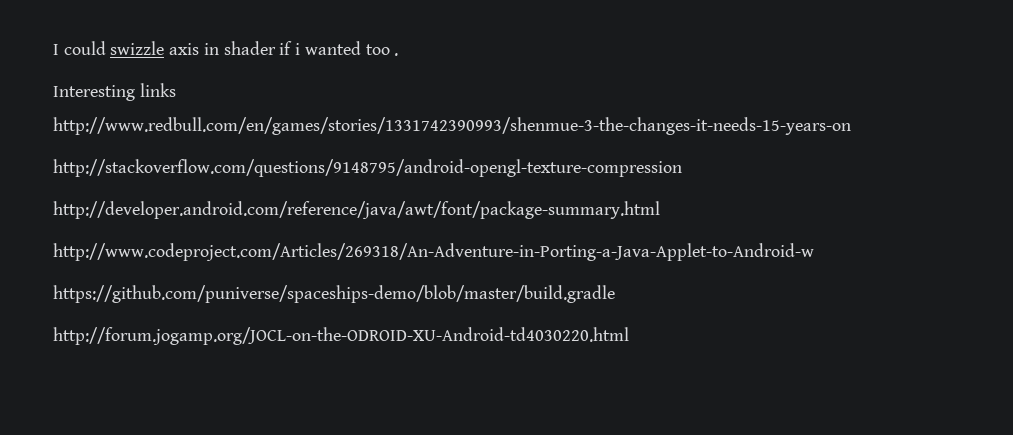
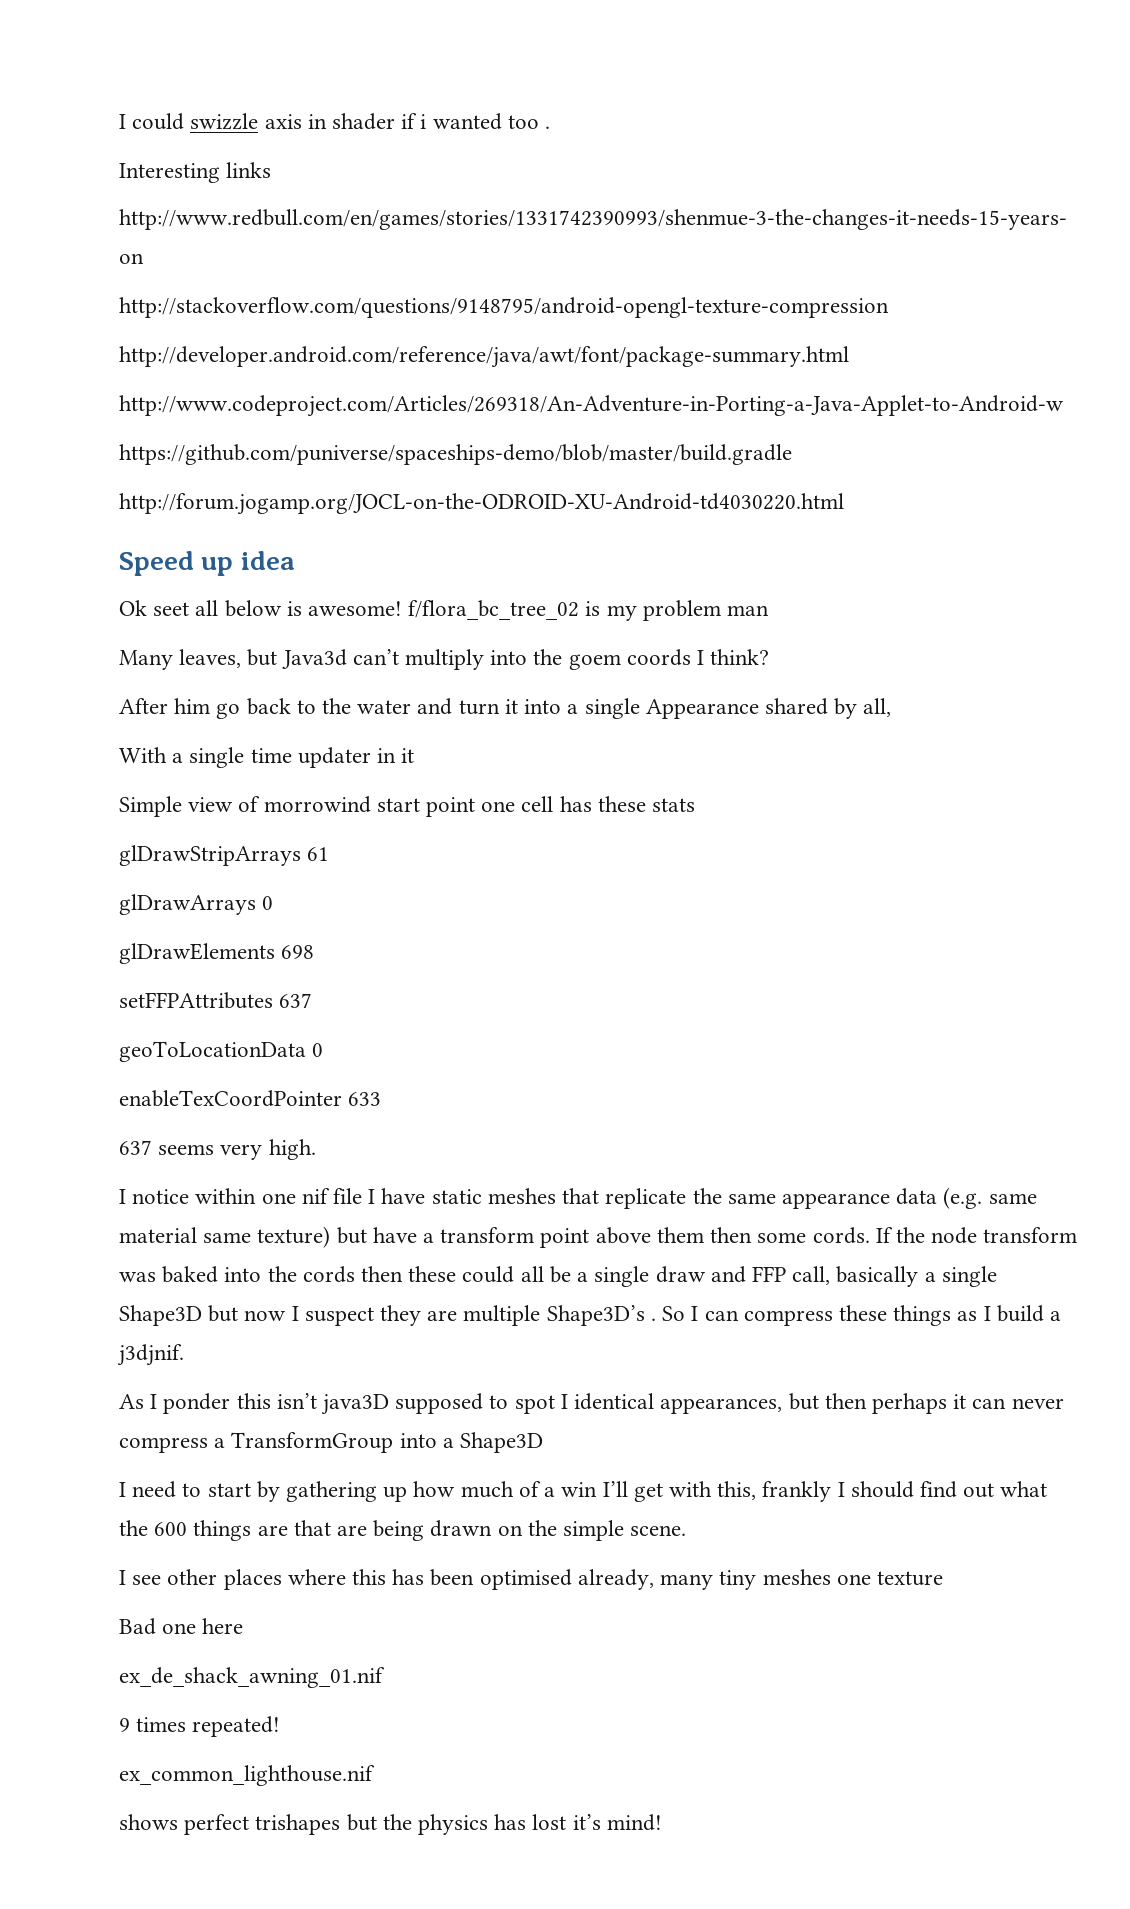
+ Speed up idea
+ Ok seet all below is awesome! f/flora_bc_tree_02 is my problem man
+ Many leaves, but Java3d can’t multiply into the goem coords I think?
+ After him go back to the water and turn it into a single Appearance shared by all,
+ With a single time updater in it
+ Simple view of morrowind start point one cell has these stats
+ glDrawStripArrays 61
+ glDrawArrays 0
+ glDrawElements 698
+ setFFPAttributes 637
+ geoToLocationData 0
+ enableTexCoordPointer 633
+ 637 seems very high.
+ I notice within one nif file I have static meshes that replicate the same appearance data (e.g. same material same texture) but have a transform point above them then some cords. If the node transform was baked into the cords then these could all be a single draw and FFP call, basically a single Shape3D but now I suspect they are multiple Shape3D’s . So I can compress these things as I build a j3djnif.
+ As I ponder this isn’t java3D supposed to spot I identical appearances, but then perhaps it can never compress a TransformGroup into a Shape3D
+ I need to start by gathering up how much of a win I’ll get with this, frankly I should find out what the 600 things are that are being drawn on the simple scene.
+ I see other places where this has been optimised already, many tiny meshes one texture
+ Bad one here
+ ex_de_shack_awning_01.nif
+ 9 times repeated!
+ ex_common_lighthouse.nif
+ shows perfect trishapes but the physics has lost it’s mind!

